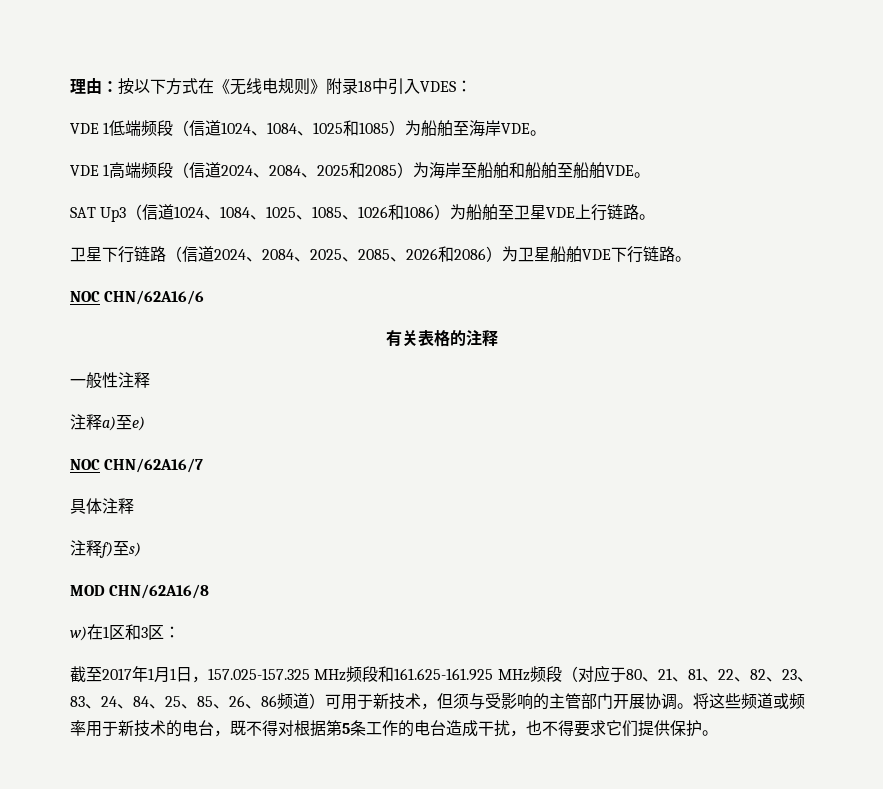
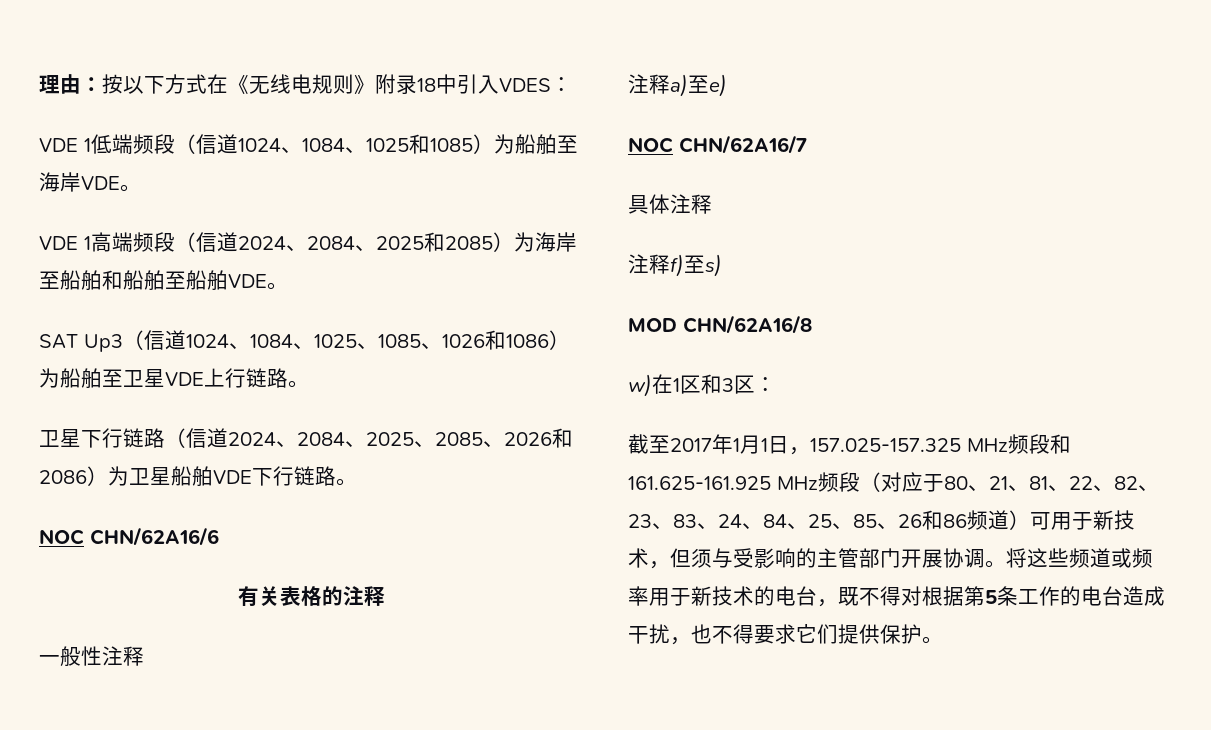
- 截至2017年1月1日，157.025-157.325 MHz频段和161.625-161.925 MHz频段（对应于80、21、81、22、82、23、83、24、84、25、85、26、86频道）可用于新技术，但须与受影响的主管部门开展协调。
+ 截至2017年1月1日，157.025-157.325 MHz频段和161.625-161.925 MHz频段（对应于80、21、81、22、82、23、83、24、84、25、85、26和86频道）可用于新技术，但须与受影响的主管部门开展协调。

